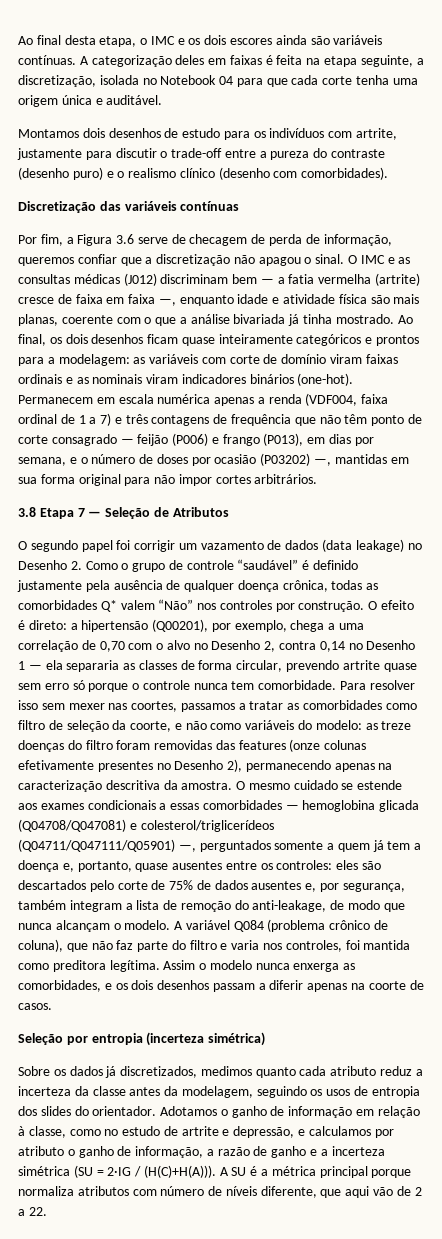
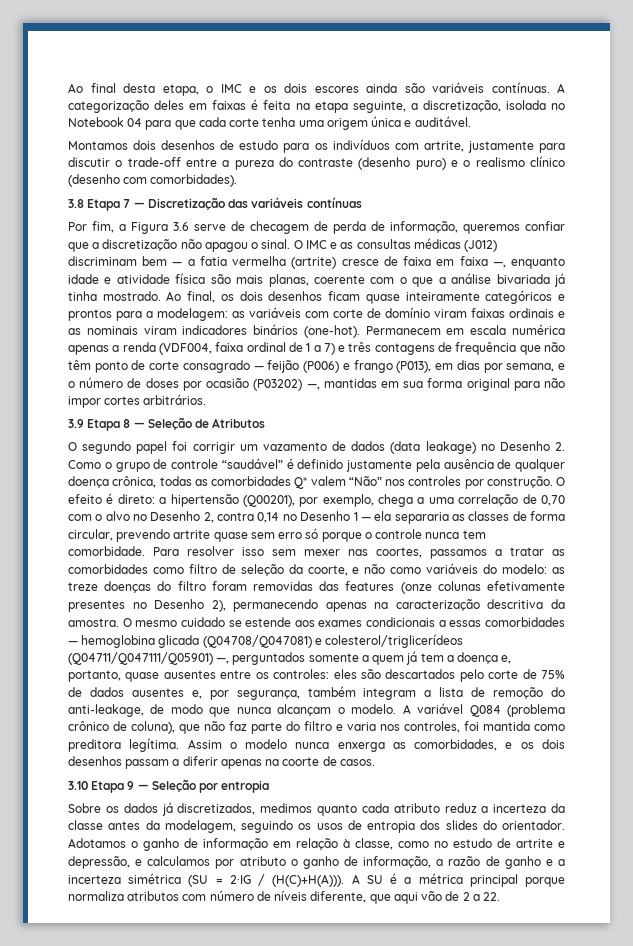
- Discretização das variáveis contínuas
+ 3.8 Etapa 7 — Discretização das variáveis contínuas
- 3.8 Etapa 7 — Seleção de Atributos
+ 3.9 Etapa 8 — Seleção de Atributos
- Seleção por entropia (incerteza simétrica)
+ 3.10 Etapa 9 — Seleção por entropia

